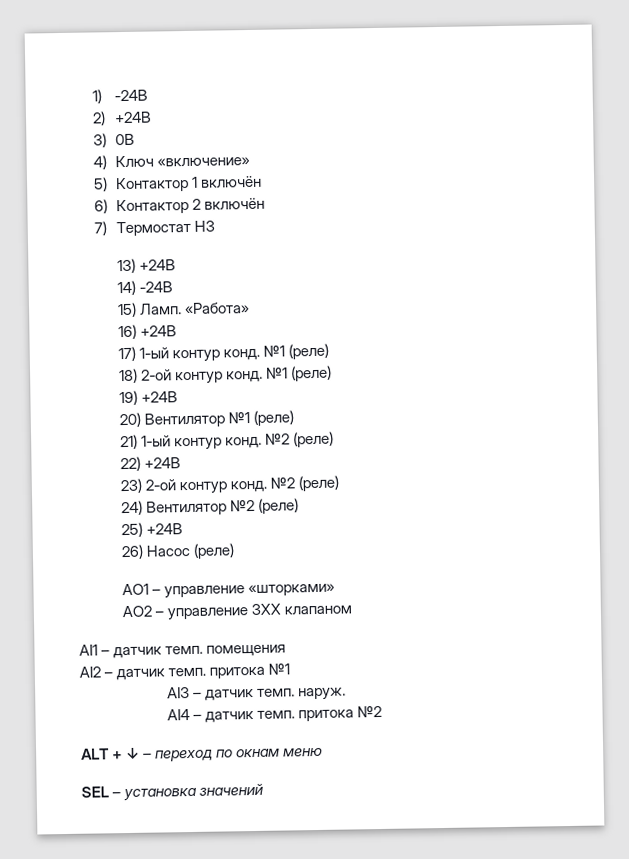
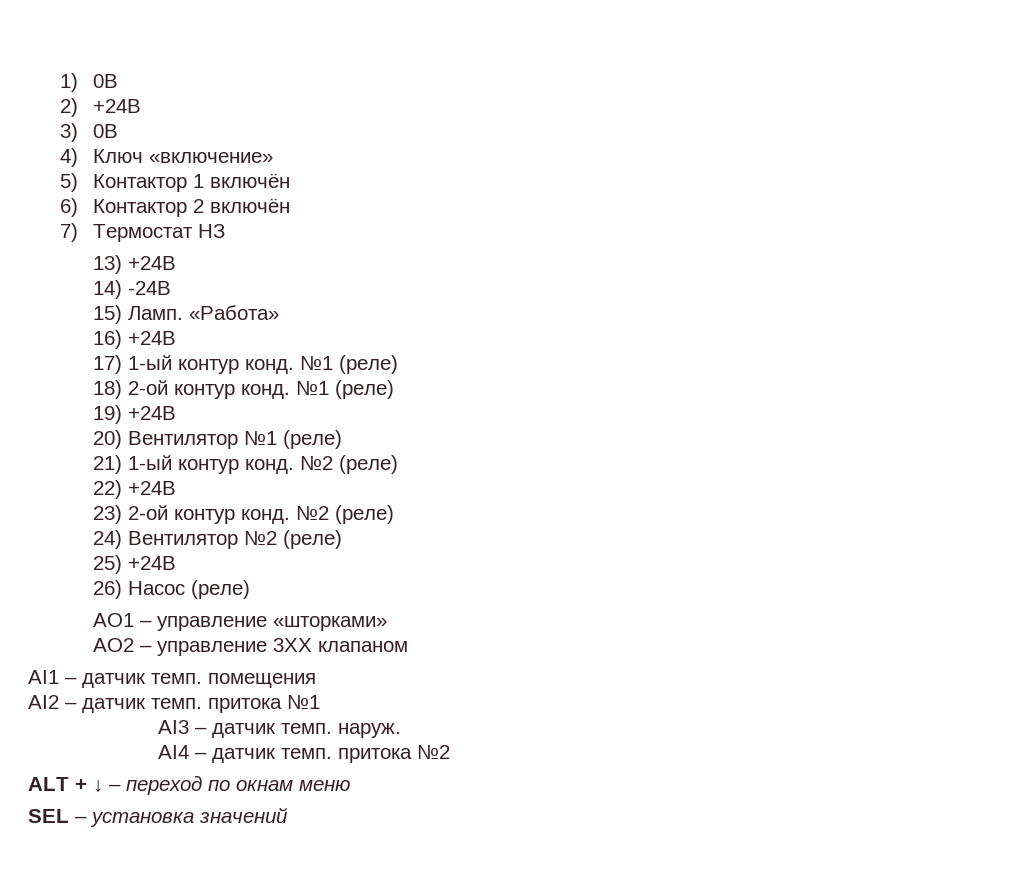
- 1) -24В
+ 1) 0В

